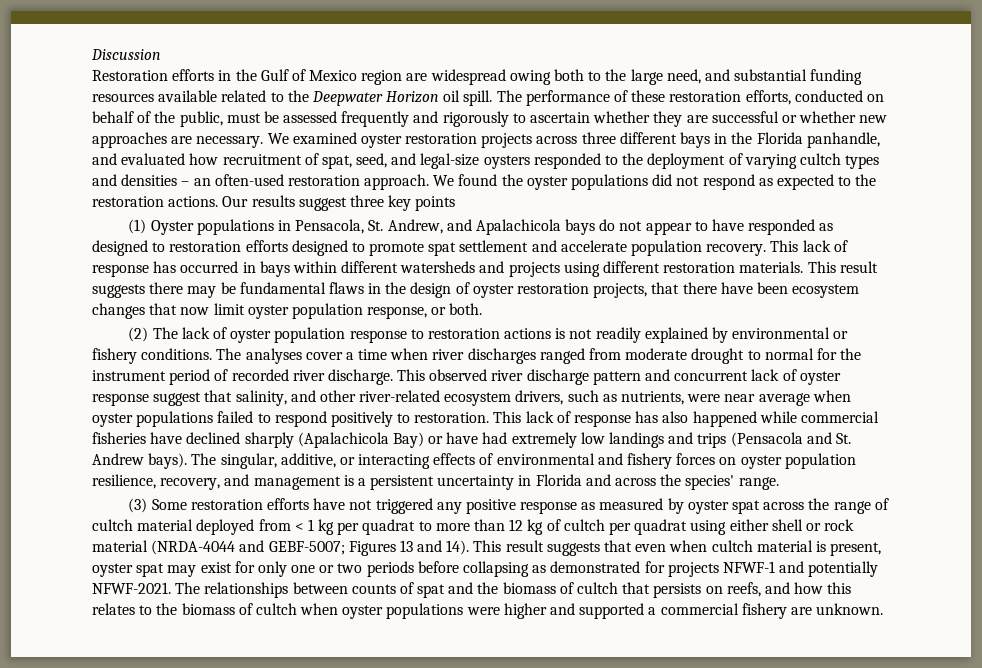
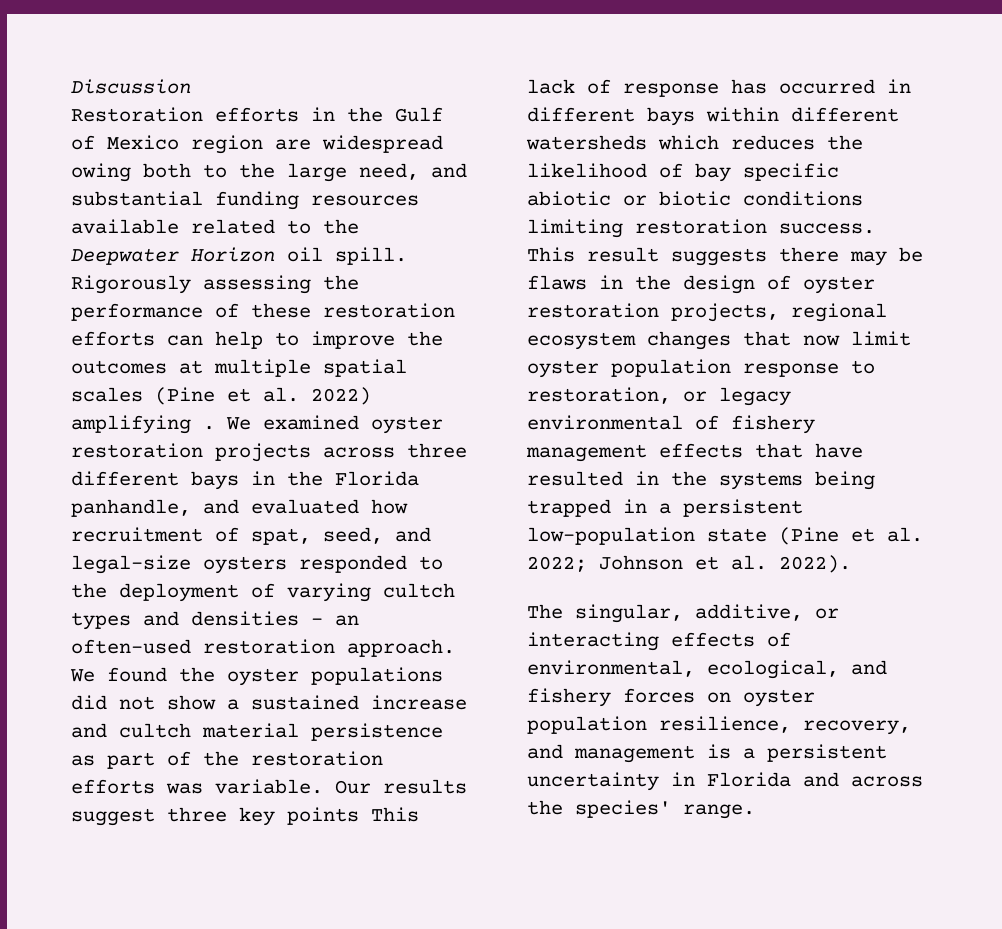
- The performance of these restoration efforts, conducted on behalf of the public, must be assessed frequently and rigorously to ascertain whether they are successful or whether new approaches are necessary.
+ Rigorously assessing the performance of these restoration efforts can help to improve the outcomes at multiple spatial scales (Pine et al. 2022) amplifying .
- We found the oyster populations did not respond as expected to the restoration actions.
+ We found the oyster populations did not show a sustained increase and cultch material persistence as part of the restoration efforts was variable.
- Our results suggest three key points
- (1) Oyster populations in Pensacola, St. Andrew, and Apalachicola bays do not appear to have responded as designed to restoration efforts designed to promote spat settlement and accelerate population recovery. This lack of response has occurred in bays within different watersheds and projects using different restoration materials.
+ Our results suggest three key points This lack of response has occurred in different bays within different watersheds which reduces the likelihood of bay specific abiotic or biotic conditions limiting restoration success.
- This result suggests there may be fundamental flaws in the design of oyster restoration projects, that there have been ecosystem changes that now limit oyster population response, or both.
- (2) The lack of oyster population response to restoration actions is not readily explained by environmental or fishery conditions. The analyses cover a time when river discharges ranged from moderate drought to normal for the instrument period of recorded river discharge. This observed river discharge pattern and concurrent lack of oyster response suggest that salinity, and other river-related ecosystem drivers, such as nutrients, were near average when oyster populations failed to respond positively to restoration. This lack of response has also happened while commercial fisheries have declined sharply (Apalachicola Bay) or have had extremely low landings and trips (Pensacola and St. Andrew bays). The singular, additive, or interacting effects of environmental and fishery forces on oyster population resilience, recovery, and management is a persistent uncertainty in Florida and across the species' range.
+ This result suggests there may be flaws in the design of oyster restoration projects, regional ecosystem changes that now limit oyster population response to restoration, or legacy environmental of fishery management effects that have resulted in the systems being trapped in a persistent low-population state (Pine et al. 2022; Johnson et al. 2022).
+ The singular, additive, or interacting effects of environmental, ecological, and fishery forces on oyster population resilience, recovery, and management is a persistent uncertainty in Florida and across the species' range.
- (3) Some restoration efforts have not triggered any positive response as measured by oyster spat across the range of cultch material deployed from < 1 kg per quadrat to more than 12 kg of cultch per quadrat using either shell or rock material (NRDA-4044 and GEBF-5007; Figures 13 and 14). This result suggests that even when cultch material is present, oyster spat may exist for only one or two periods before collapsing as demonstrated for projects NFWF-1 and potentially NFWF-2021. The relationships between counts of spat and the biomass of cultch that persists on reefs, and how this relates to the biomass of cultch when oyster populations were higher and supported a commercial fishery are unknown.

